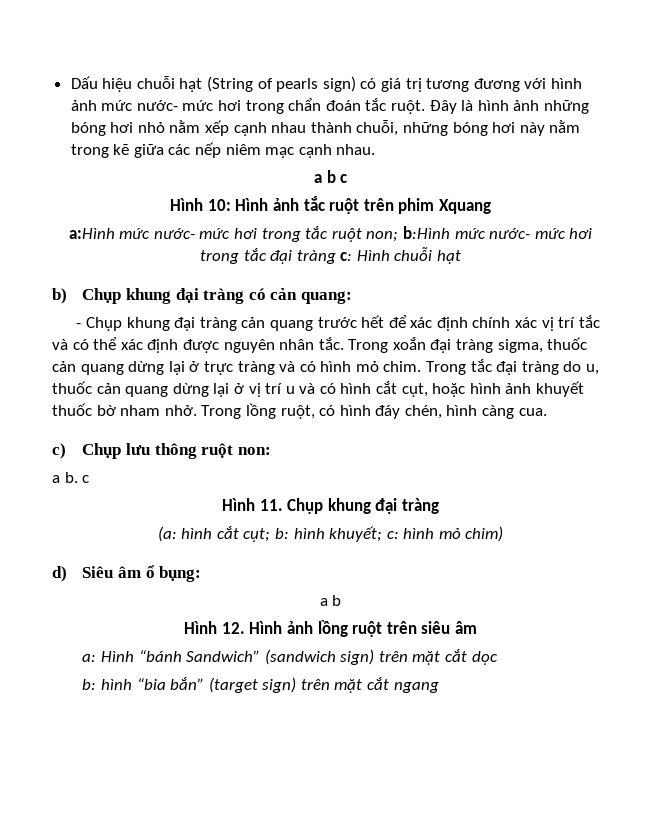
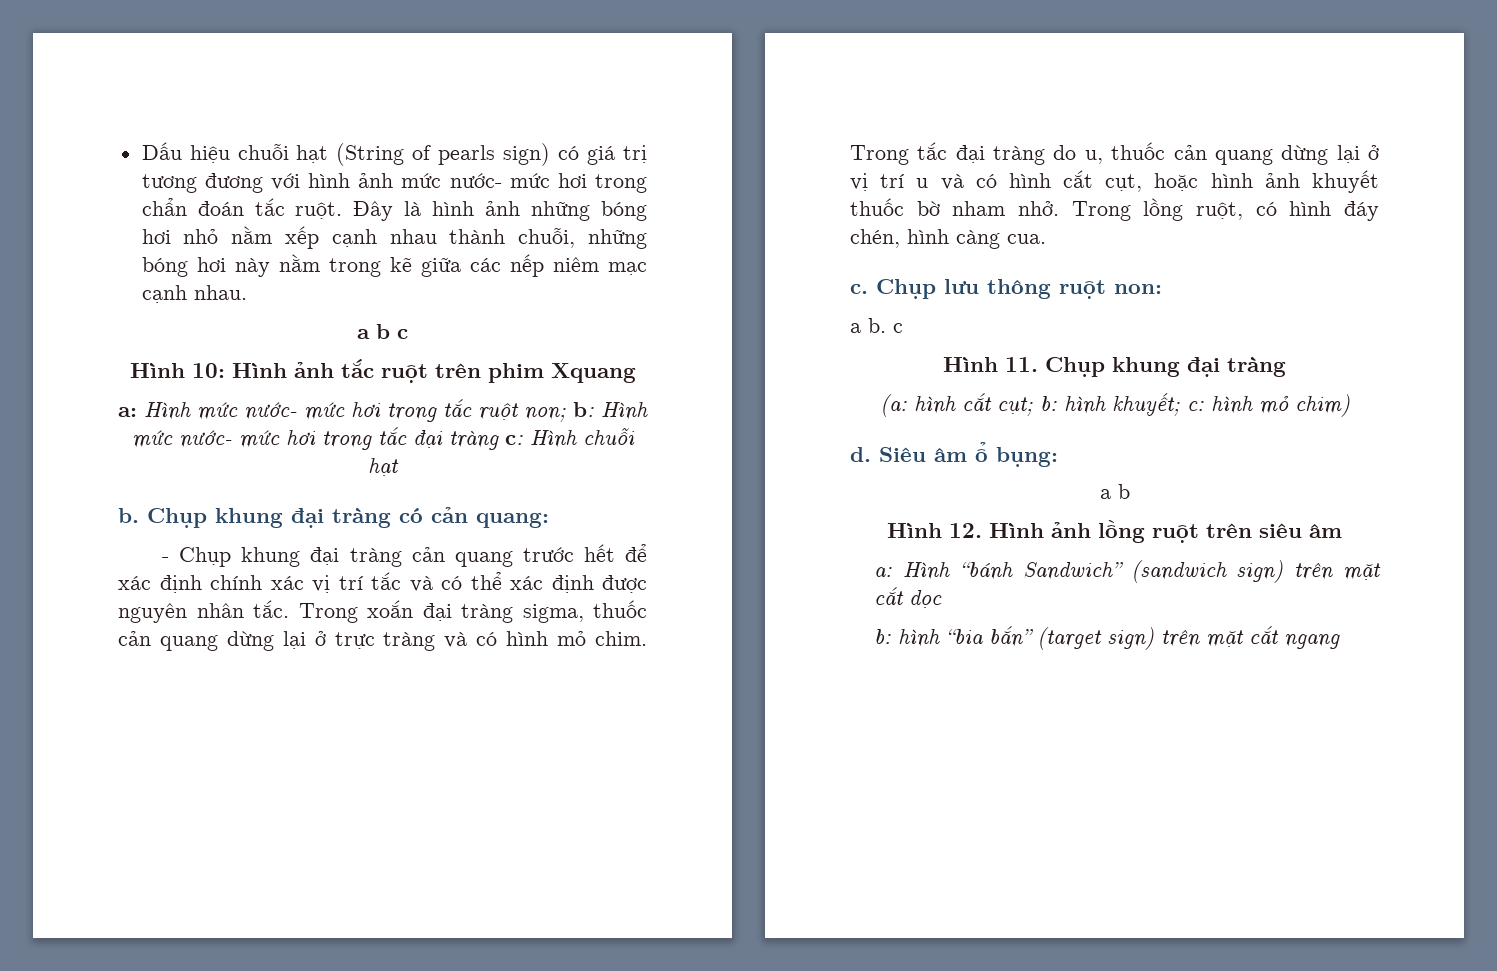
- a:Hình mức nước- mức hơi trong tắc ruột non; b:Hình mức nước- mức hơi trong tắc đại tràng c: Hình chuỗi hạt
+ a: Hình mức nước- mức hơi trong tắc ruột non; b: Hình mức nước- mức hơi trong tắc đại tràng c: Hình chuỗi hạt
- b) Chụp khung đại tràng có cản quang:
+ b. Chụp khung đại tràng có cản quang:
- c) Chụp lưu thông ruột non:
+ c. Chụp lưu thông ruột non:
- d) Siêu âm ổ bụng:
+ d. Siêu âm ổ bụng:

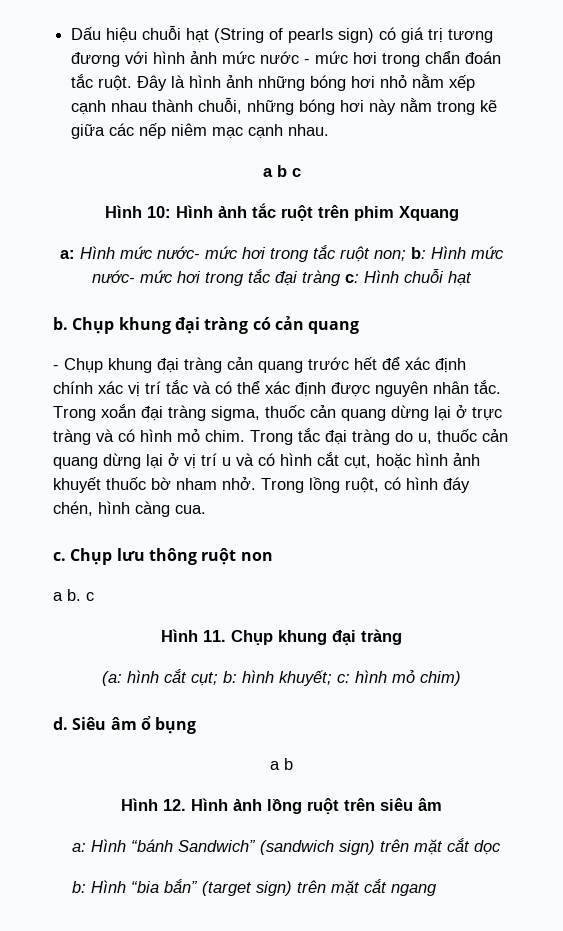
- Dấu hiệu chuỗi hạt (String of pearls sign) có giá trị tương đương với hình ảnh mức nước- mức hơi trong chẩn đoán tắc ruột.
+ Dấu hiệu chuỗi hạt (String of pearls sign) có giá trị tương đương với hình ảnh mức nước - mức hơi trong chẩn đoán tắc ruột.
- Chụp khung đại tràng có cản quang:
+ Chụp khung đại tràng có cản quang
- Chụp lưu thông ruột non:
+ Chụp lưu thông ruột non
- Siêu âm ổ bụng:
+ Siêu âm ổ bụng
- b: hình “bia bắn” (target sign) trên mặt cắt ngang
+ b: Hình “bia bắn” (target sign) trên mặt cắt ngang

